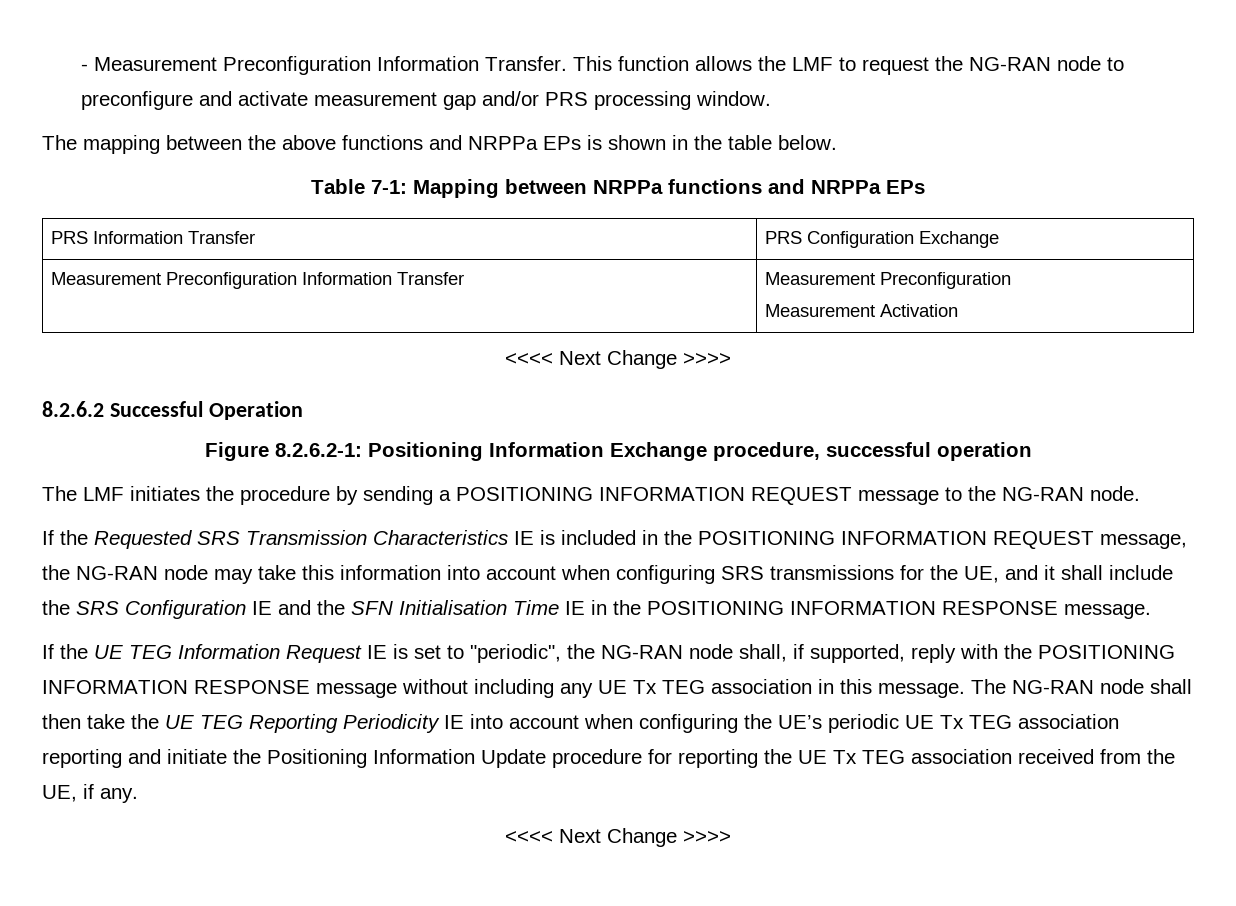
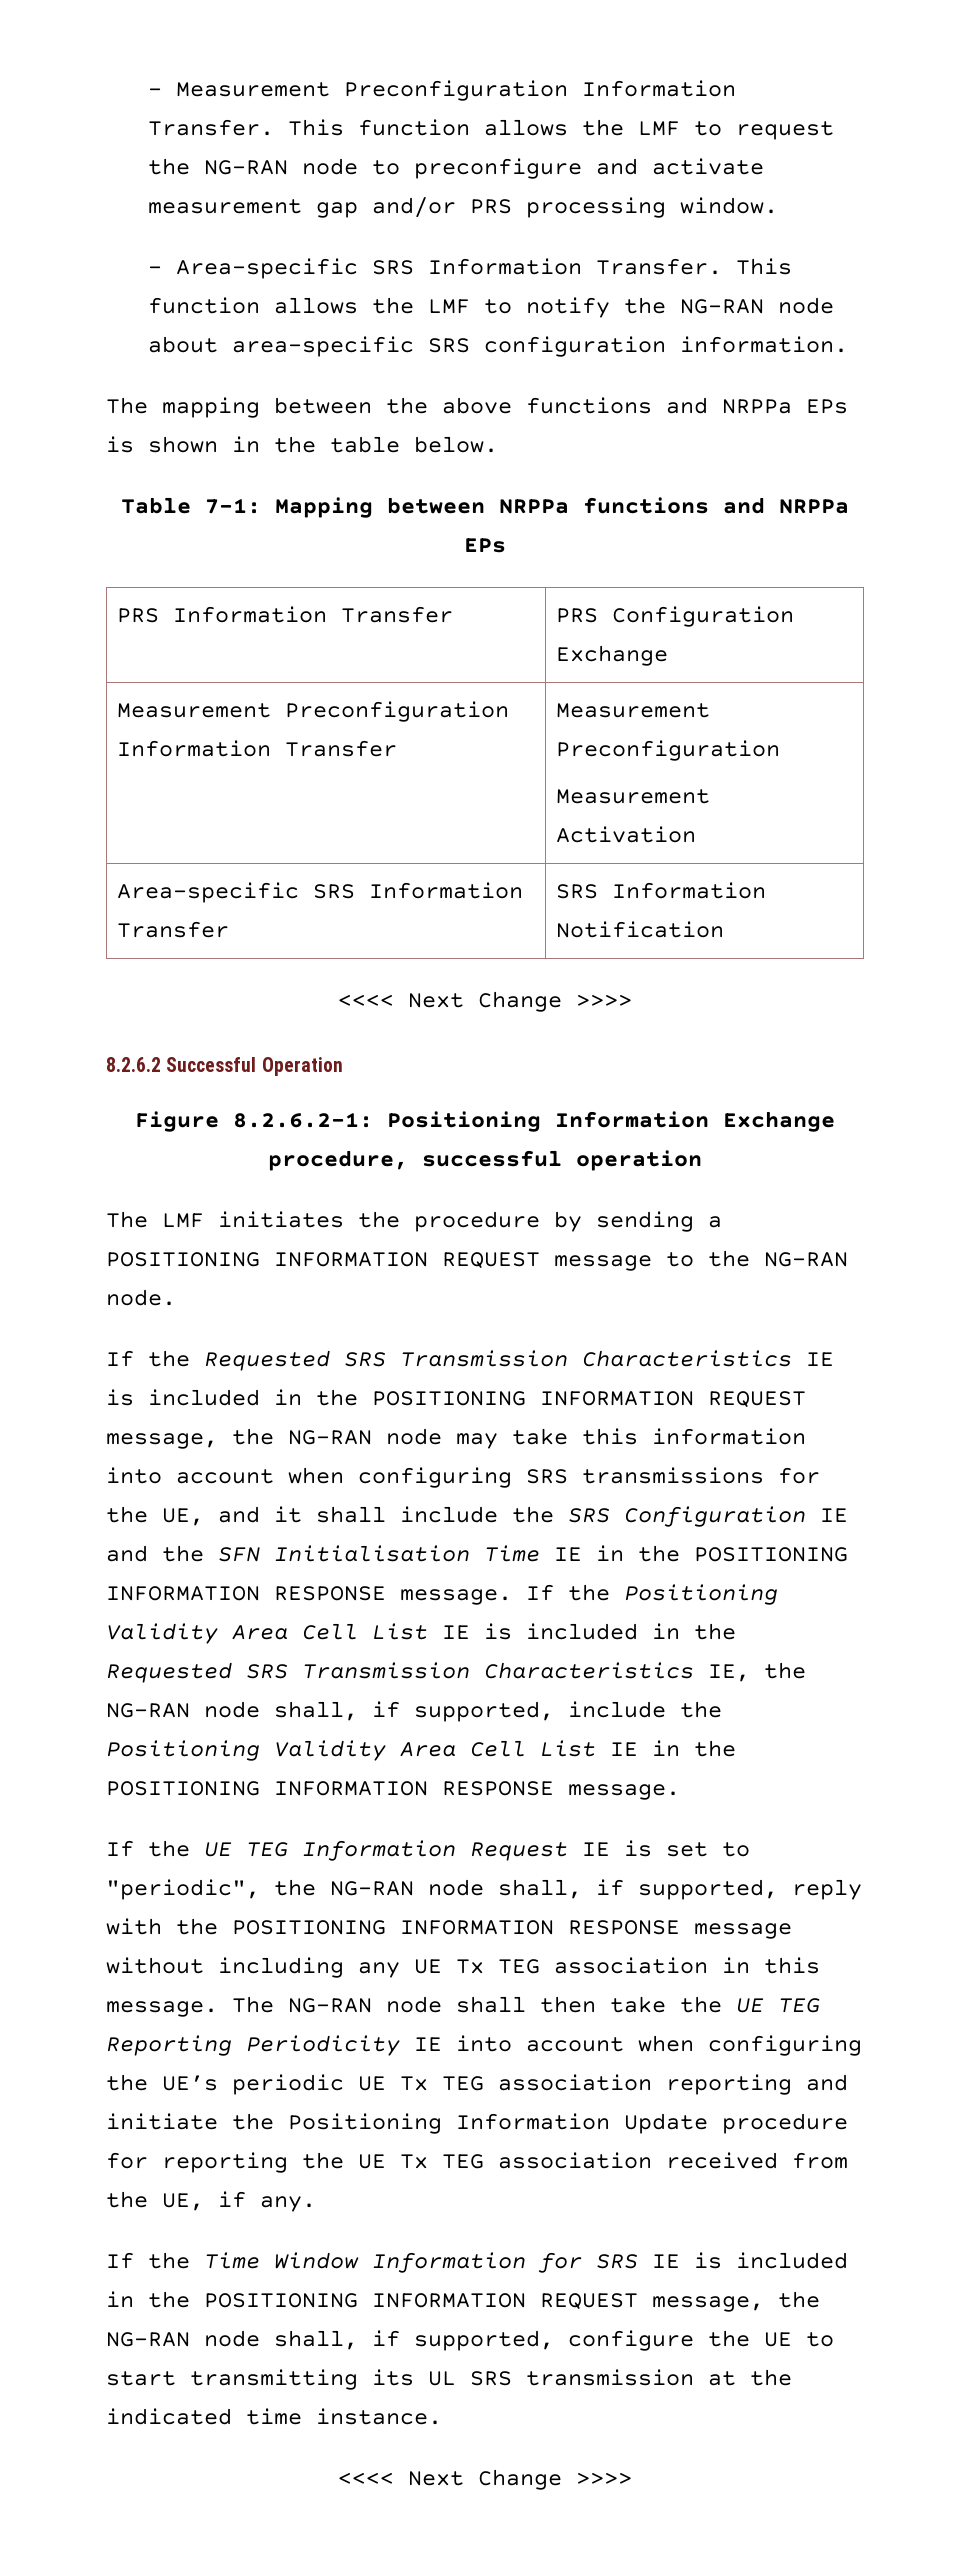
+ - Area-specific SRS Information Transfer. This function allows the LMF to notify the NG-RAN node about area-specific SRS configuration information.
+ Area-specific SRS Information Transfer | SRS Information Notification
+ If the Positioning Validity Area Cell List IE is included in the Requested SRS Transmission Characteristics IE, the NG-RAN node shall, if supported, include the Positioning Validity Area Cell List IE in the POSITIONING INFORMATION RESPONSE message.
+ If the Time Window Information for SRS IE is included in the POSITIONING INFORMATION REQUEST message, the NG-RAN node shall, if supported, configure the UE to start transmitting its UL SRS transmission at the indicated time instance.

